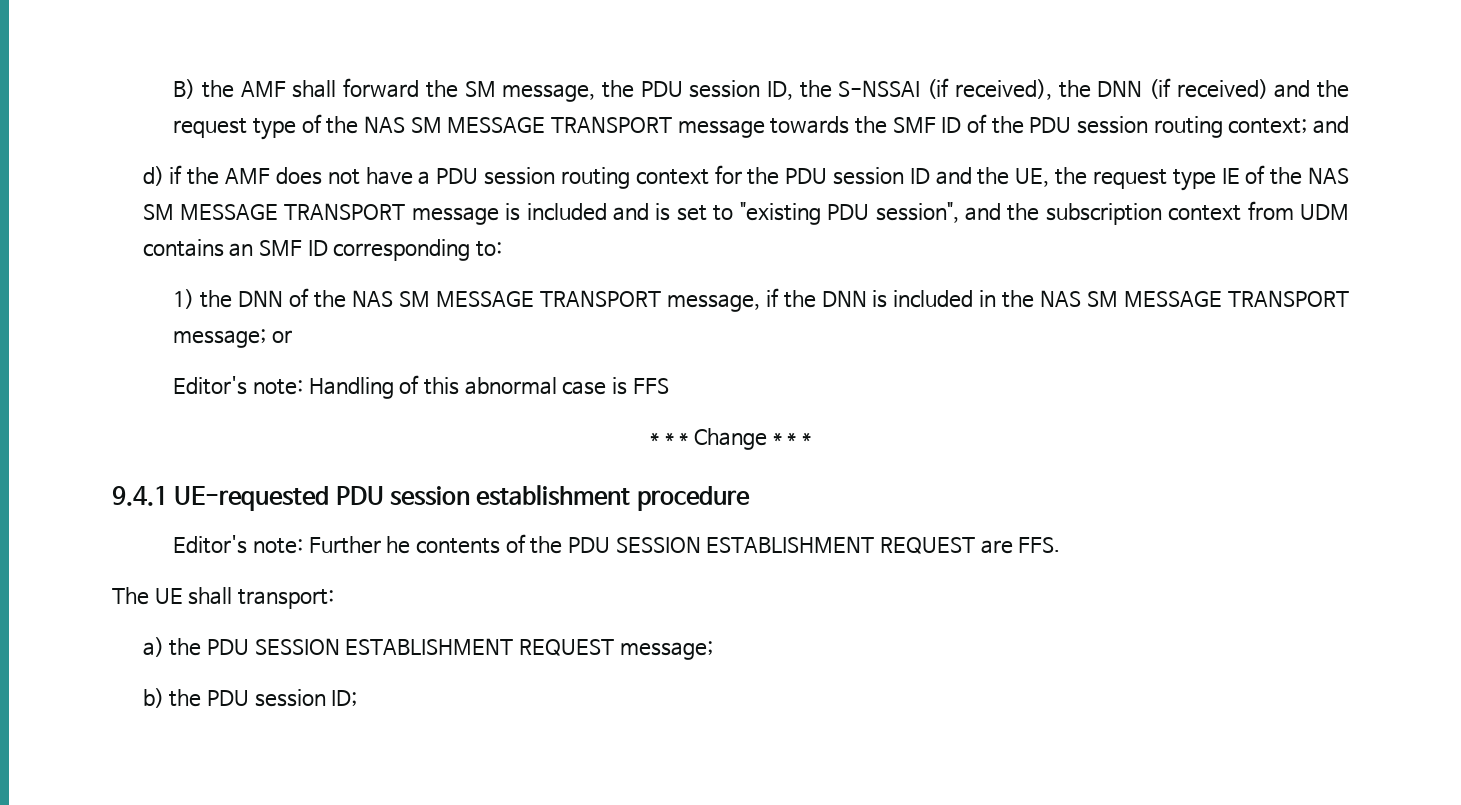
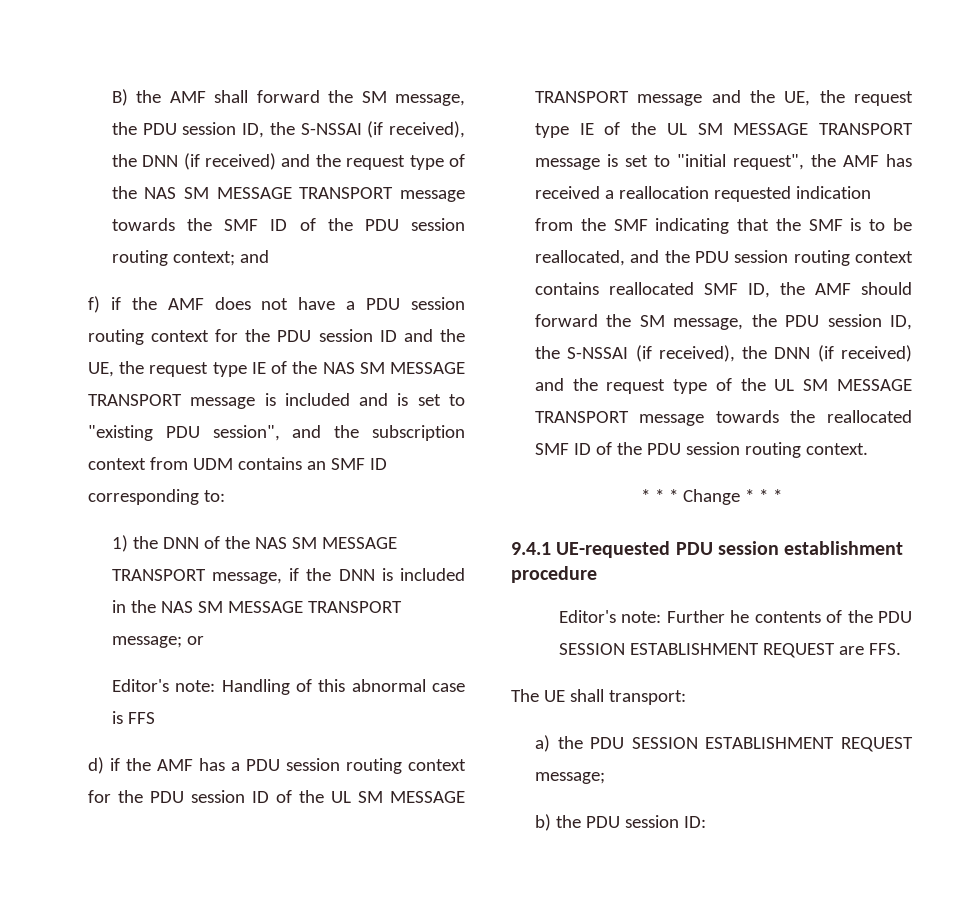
- d) if the AMF does not have a PDU session routing context for the PDU session ID and the UE, the request type IE of the NAS SM MESSAGE TRANSPORT message is included and is set to "existing PDU session", and the subscription context from UDM contains an SMF ID corresponding to:
+ f) if the AMF does not have a PDU session routing context for the PDU session ID and the UE, the request type IE of the NAS SM MESSAGE TRANSPORT message is included and is set to "existing PDU session", and the subscription context from UDM contains an SMF ID corresponding to:
+ d) if the AMF has a PDU session routing context for the PDU session ID of the UL SM MESSAGE TRANSPORT message and the UE, the request type IE of the UL SM MESSAGE TRANSPORT message is set to "initial request", the AMF has received a reallocation requested indication from the SMF indicating that the SMF is to be reallocated, and the PDU session routing context contains reallocated SMF ID, the AMF should forward the SM message, the PDU session ID, the S-NSSAI (if received), the DNN (if received) and the request type of the UL SM MESSAGE TRANSPORT message towards the reallocated SMF ID of the PDU session routing context.
- b) the PDU session ID;
+ b) the PDU session ID:

